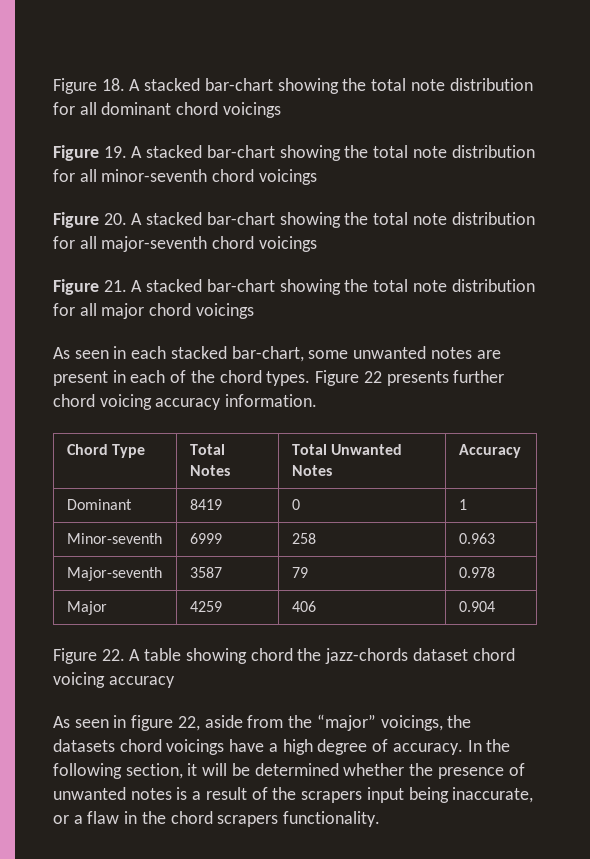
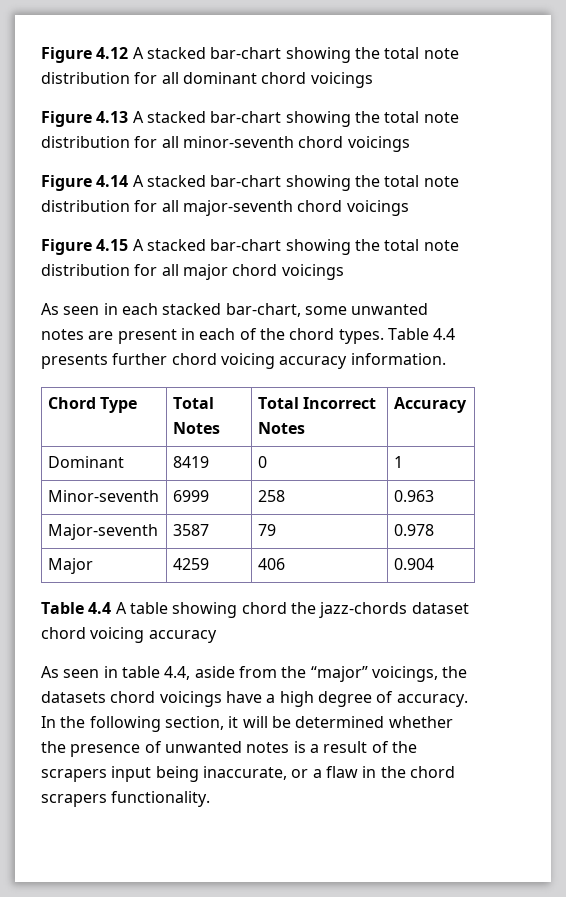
- Figure 18. A stacked bar-chart showing the total note distribution for all dominant chord voicings
+ Figure 4.12 A stacked bar-chart showing the total note distribution for all dominant chord voicings
- Figure 19. A stacked bar-chart showing the total note distribution for all minor-seventh chord voicings
+ Figure 4.13 A stacked bar-chart showing the total note distribution for all minor-seventh chord voicings
- Figure 20. A stacked bar-chart showing the total note distribution for all major-seventh chord voicings
+ Figure 4.14 A stacked bar-chart showing the total note distribution for all major-seventh chord voicings
- Figure 21. A stacked bar-chart showing the total note distribution for all major chord voicings
+ Figure 4.15 A stacked bar-chart showing the total note distribution for all major chord voicings
- Figure 22 presents further chord voicing accuracy information.
+ Table 4.4 presents further chord voicing accuracy information.
- Chord Type | Total Notes | Total Unwanted Notes | Accuracy
+ Chord Type | Total Notes | Total Incorrect Notes | Accuracy
- Figure 22. A table showing chord the jazz-chords dataset chord voicing accuracy
+ Table 4.4 A table showing chord the jazz-chords dataset chord voicing accuracy
- As seen in figure 22, aside from the “major” voicings, the datasets chord voicings have a high degree of accuracy.
+ As seen in table 4.4, aside from the “major” voicings, the datasets chord voicings have a high degree of accuracy.

